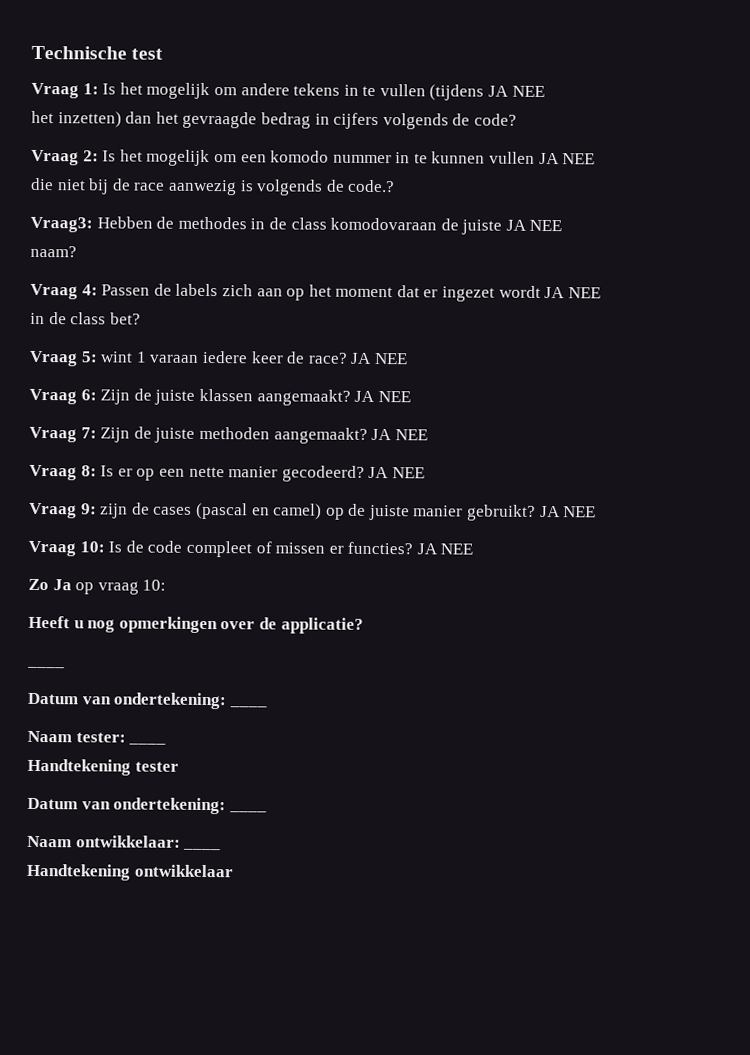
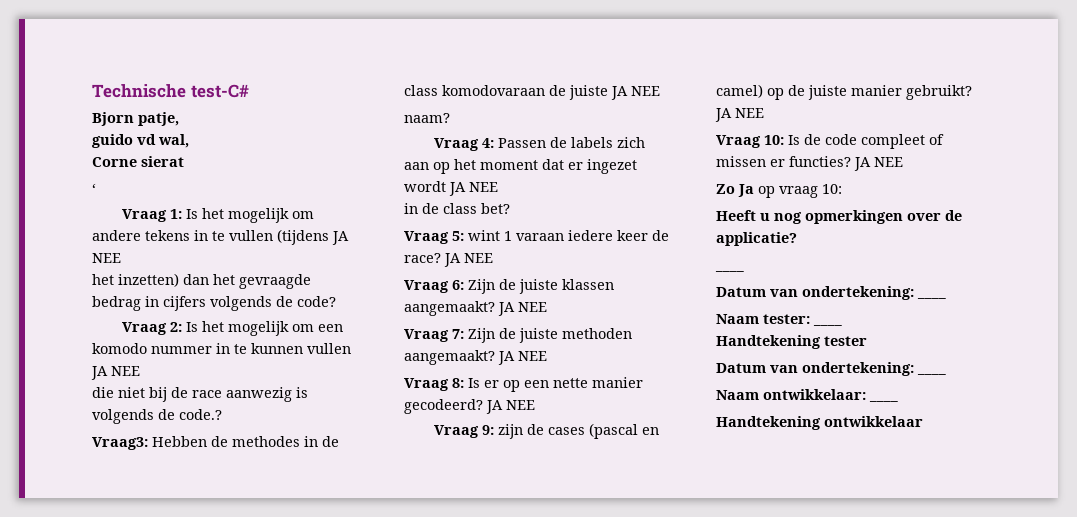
- Technische test
+ Technische test-C#
+ Bjorn patje,
+ guido vd wal,
+ Corne sierat
+ ‘

